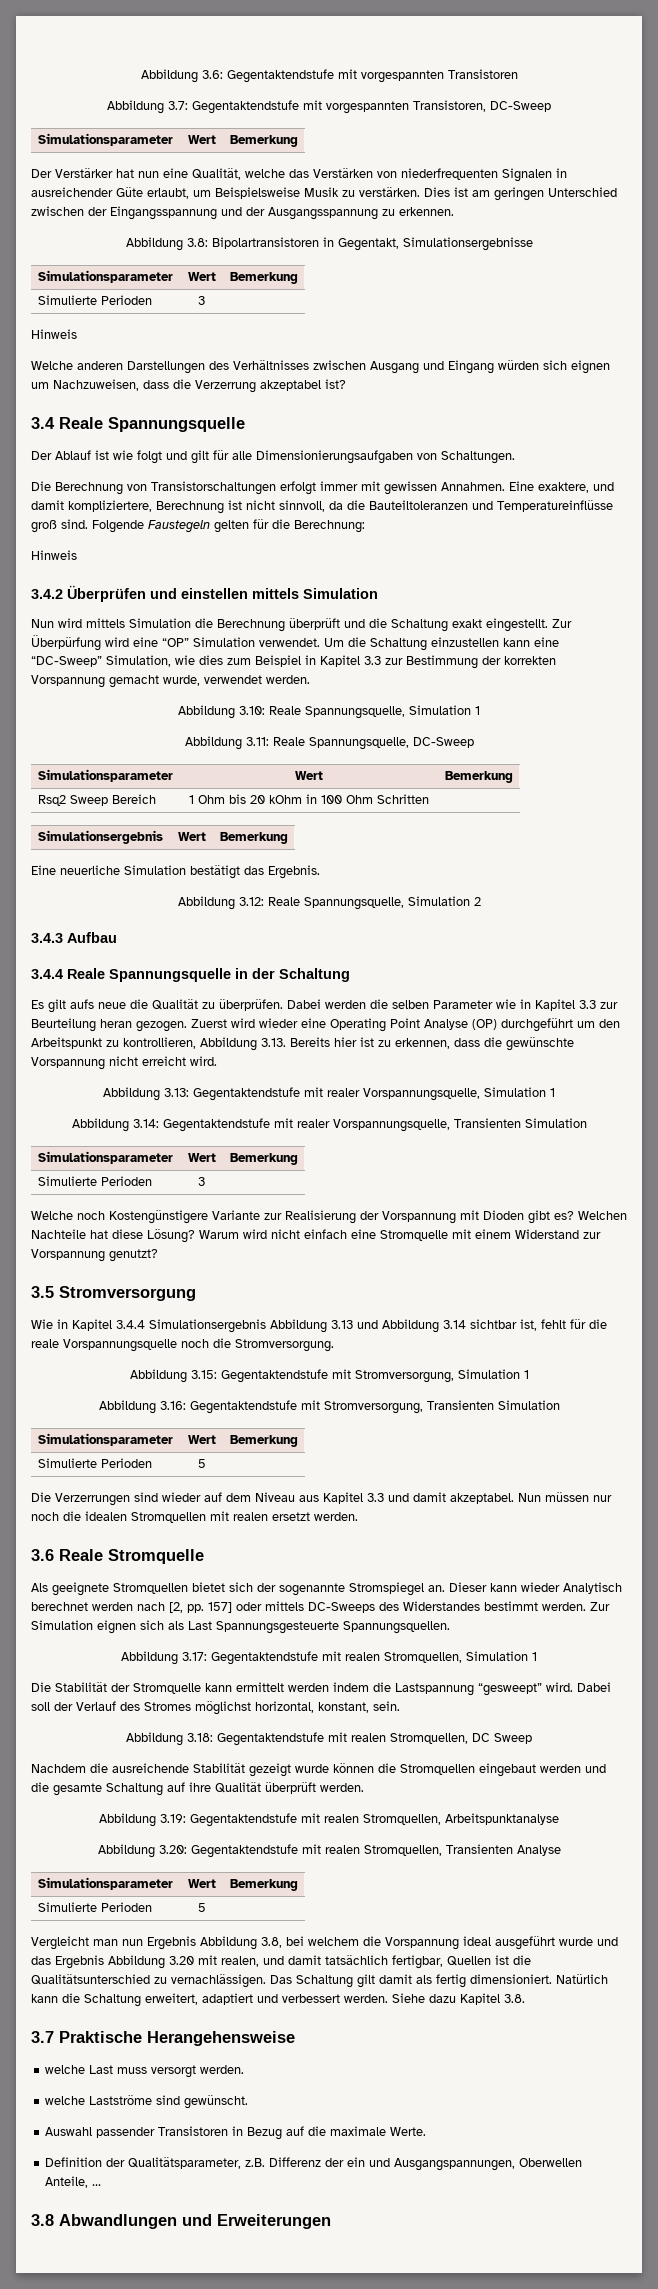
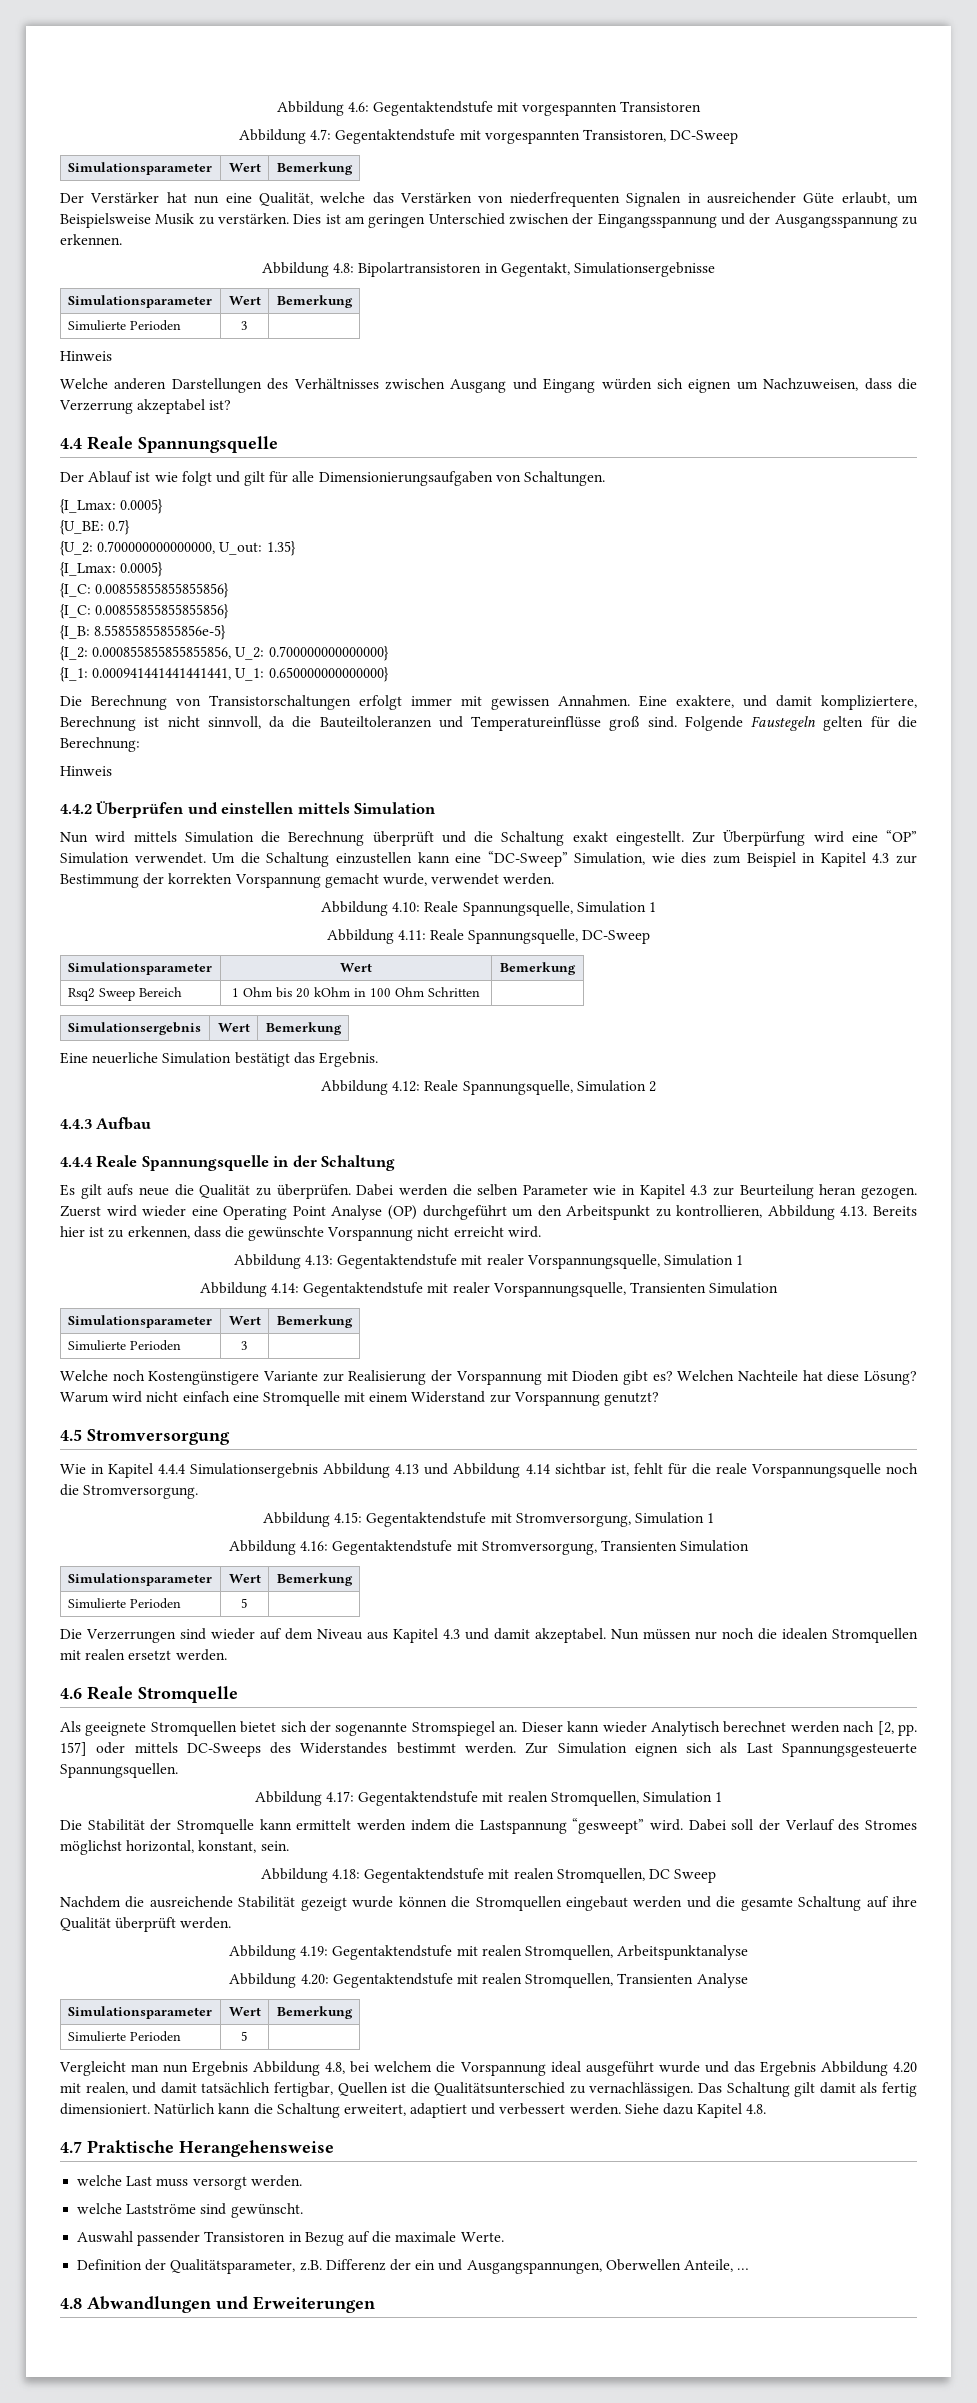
- Abbildung 3.6: Gegentaktendstufe mit vorgespannten Transistoren
+ Abbildung 4.6: Gegentaktendstufe mit vorgespannten Transistoren
- Abbildung 3.7: Gegentaktendstufe mit vorgespannten Transistoren, DC-Sweep
+ Abbildung 4.7: Gegentaktendstufe mit vorgespannten Transistoren, DC-Sweep
- Abbildung 3.8: Bipolartransistoren in Gegentakt, Simulationsergebnisse
+ Abbildung 4.8: Bipolartransistoren in Gegentakt, Simulationsergebnisse
- 3.4 Reale Spannungsquelle
+ 4.4 Reale Spannungsquelle
  Der Ablauf ist wie folgt und gilt für alle Dimensionierungsaufgaben von Schaltungen.
+ {I_Lmax: 0.0005}
+ {U_BE: 0.7}
+ {U_2: 0.700000000000000, U_out: 1.35}
+ {I_Lmax: 0.0005}
+ {I_C: 0.00855855855855856}
+ {I_C: 0.00855855855855856}
+ {I_B: 8.55855855855856e-5}
+ {I_2: 0.000855855855855856, U_2: 0.700000000000000}
+ {I_1: 0.000941441441441441, U_1: 0.650000000000000}
- 3.4.2 Überprüfen und einstellen mittels Simulation
+ 4.4.2 Überprüfen und einstellen mittels Simulation
- Um die Schaltung einzustellen kann eine “DC-Sweep” Simulation, wie dies zum Beispiel in Kapitel 3.3 zur Bestimmung der korrekten Vorspannung gemacht wurde, verwendet werden.
+ Um die Schaltung einzustellen kann eine “DC-Sweep” Simulation, wie dies zum Beispiel in Kapitel 4.3 zur Bestimmung der korrekten Vorspannung gemacht wurde, verwendet werden.
- Abbildung 3.10: Reale Spannungsquelle, Simulation 1
+ Abbildung 4.10: Reale Spannungsquelle, Simulation 1
- Abbildung 3.11: Reale Spannungsquelle, DC-Sweep
+ Abbildung 4.11: Reale Spannungsquelle, DC-Sweep
- Abbildung 3.12: Reale Spannungsquelle, Simulation 2
+ Abbildung 4.12: Reale Spannungsquelle, Simulation 2
- 3.4.3 Aufbau
+ 4.4.3 Aufbau
- 3.4.4 Reale Spannungsquelle in der Schaltung
+ 4.4.4 Reale Spannungsquelle in der Schaltung
- Dabei werden die selben Parameter wie in Kapitel 3.3 zur Beurteilung heran gezogen.
+ Dabei werden die selben Parameter wie in Kapitel 4.3 zur Beurteilung heran gezogen.
- Zuerst wird wieder eine Operating Point Analyse (OP) durchgeführt um den Arbeitspunkt zu kontrollieren, Abbildung 3.13. Bereits hier ist zu erkennen, dass die gewünschte Vorspannung nicht erreicht wird.
+ Zuerst wird wieder eine Operating Point Analyse (OP) durchgeführt um den Arbeitspunkt zu kontrollieren, Abbildung 4.13. Bereits hier ist zu erkennen, dass die gewünschte Vorspannung nicht erreicht wird.
- Abbildung 3.13: Gegentaktendstufe mit realer Vorspannungsquelle, Simulation 1
+ Abbildung 4.13: Gegentaktendstufe mit realer Vorspannungsquelle, Simulation 1
- Abbildung 3.14: Gegentaktendstufe mit realer Vorspannungsquelle, Transienten Simulation
+ Abbildung 4.14: Gegentaktendstufe mit realer Vorspannungsquelle, Transienten Simulation
- 3.5 Stromversorgung
+ 4.5 Stromversorgung
- Wie in Kapitel 3.4.4 Simulationsergebnis Abbildung 3.13 und Abbildung 3.14 sichtbar ist, fehlt für die reale Vorspannungsquelle noch die Stromversorgung.
+ Wie in Kapitel 4.4.4 Simulationsergebnis Abbildung 4.13 und Abbildung 4.14 sichtbar ist, fehlt für die reale Vorspannungsquelle noch die Stromversorgung.
- Abbildung 3.15: Gegentaktendstufe mit Stromversorgung, Simulation 1
+ Abbildung 4.15: Gegentaktendstufe mit Stromversorgung, Simulation 1
- Abbildung 3.16: Gegentaktendstufe mit Stromversorgung, Transienten Simulation
+ Abbildung 4.16: Gegentaktendstufe mit Stromversorgung, Transienten Simulation
- Die Verzerrungen sind wieder auf dem Niveau aus Kapitel 3.3 und damit akzeptabel.
+ Die Verzerrungen sind wieder auf dem Niveau aus Kapitel 4.3 und damit akzeptabel.
- 3.6 Reale Stromquelle
+ 4.6 Reale Stromquelle
- Abbildung 3.17: Gegentaktendstufe mit realen Stromquellen, Simulation 1
+ Abbildung 4.17: Gegentaktendstufe mit realen Stromquellen, Simulation 1
- Abbildung 3.18: Gegentaktendstufe mit realen Stromquellen, DC Sweep
+ Abbildung 4.18: Gegentaktendstufe mit realen Stromquellen, DC Sweep
- Abbildung 3.19: Gegentaktendstufe mit realen Stromquellen, Arbeitspunktanalyse
+ Abbildung 4.19: Gegentaktendstufe mit realen Stromquellen, Arbeitspunktanalyse
- Abbildung 3.20: Gegentaktendstufe mit realen Stromquellen, Transienten Analyse
+ Abbildung 4.20: Gegentaktendstufe mit realen Stromquellen, Transienten Analyse
- Vergleicht man nun Ergebnis Abbildung 3.8, bei welchem die Vorspannung ideal ausgeführt wurde und das Ergebnis Abbildung 3.20 mit realen, und damit tatsächlich fertigbar, Quellen ist die Qualitätsunterschied zu vernachlässigen.
+ Vergleicht man nun Ergebnis Abbildung 4.8, bei welchem die Vorspannung ideal ausgeführt wurde und das Ergebnis Abbildung 4.20 mit realen, und damit tatsächlich fertigbar, Quellen ist die Qualitätsunterschied zu vernachlässigen.
- Siehe dazu Kapitel 3.8.
- 3.7 Praktische Herangehensweise
+ Siehe dazu Kapitel 4.8.
+ 4.7 Praktische Herangehensweise
- 3.8 Abwandlungen und Erweiterungen
+ 4.8 Abwandlungen und Erweiterungen

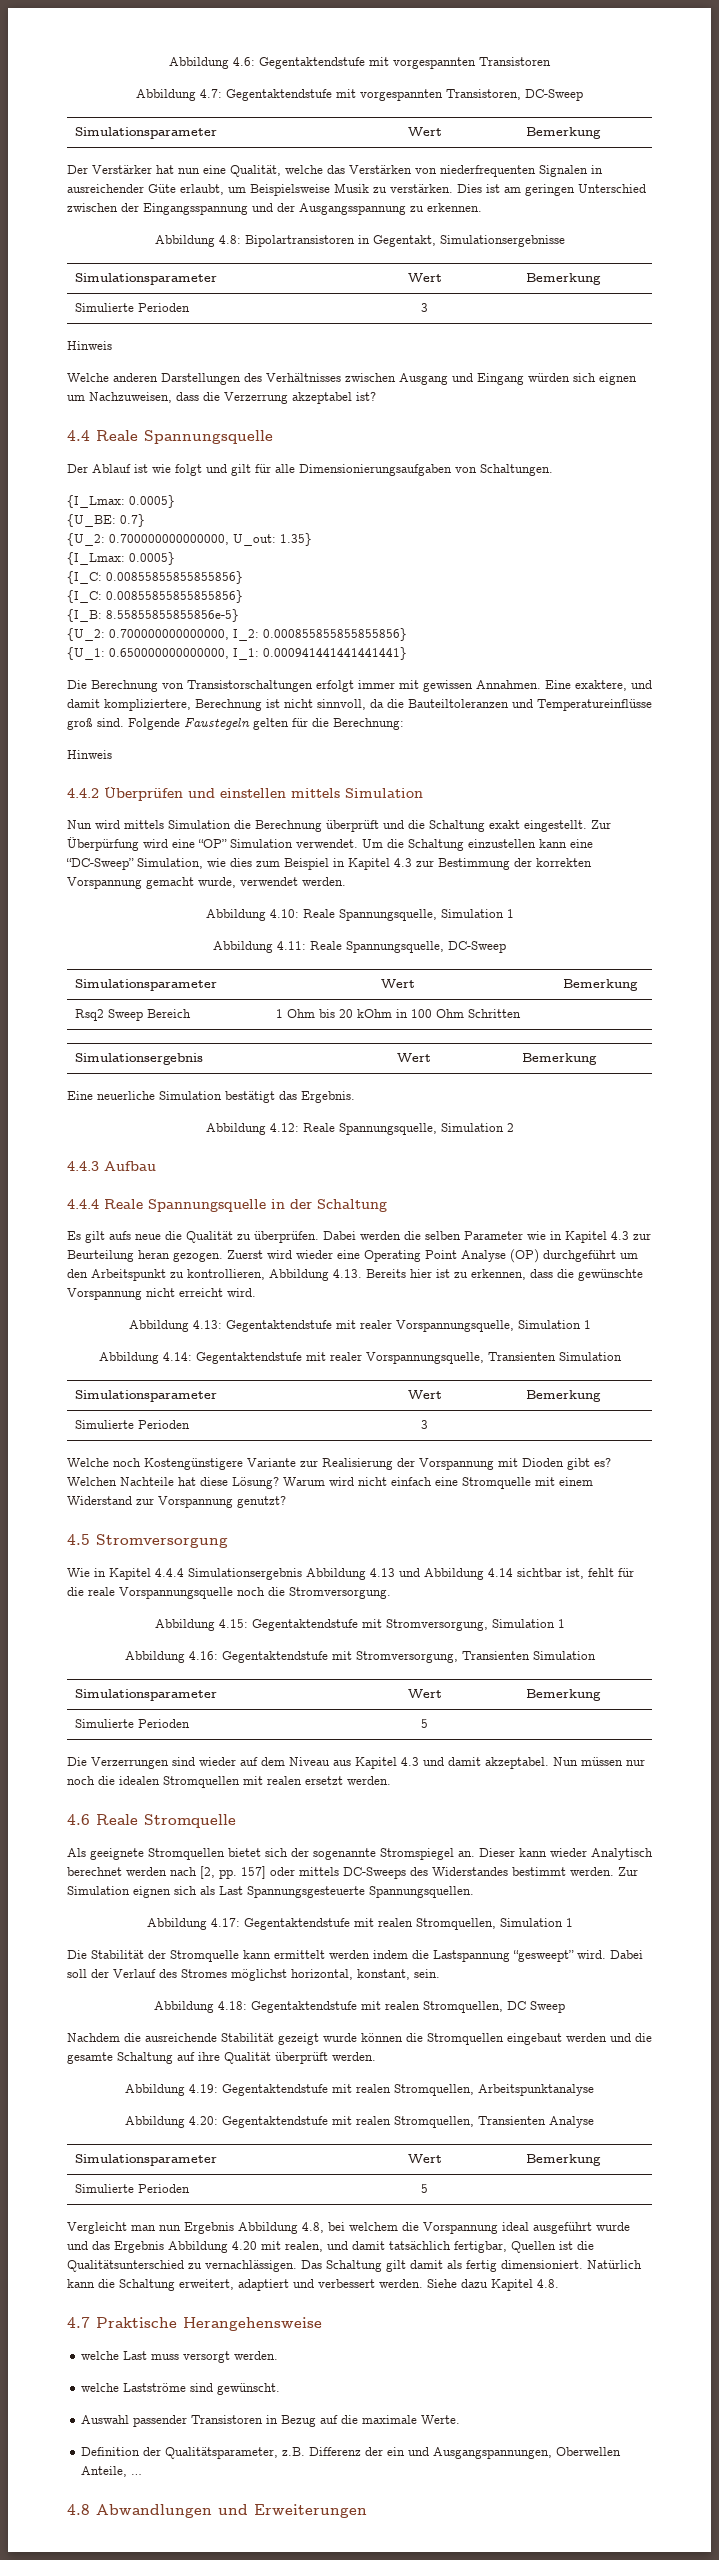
- {I_2: 0.000855855855855856, U_2: 0.700000000000000}
- {I_1: 0.000941441441441441, U_1: 0.650000000000000}
+ {U_2: 0.700000000000000, I_2: 0.000855855855855856}
+ {U_1: 0.650000000000000, I_1: 0.000941441441441441}

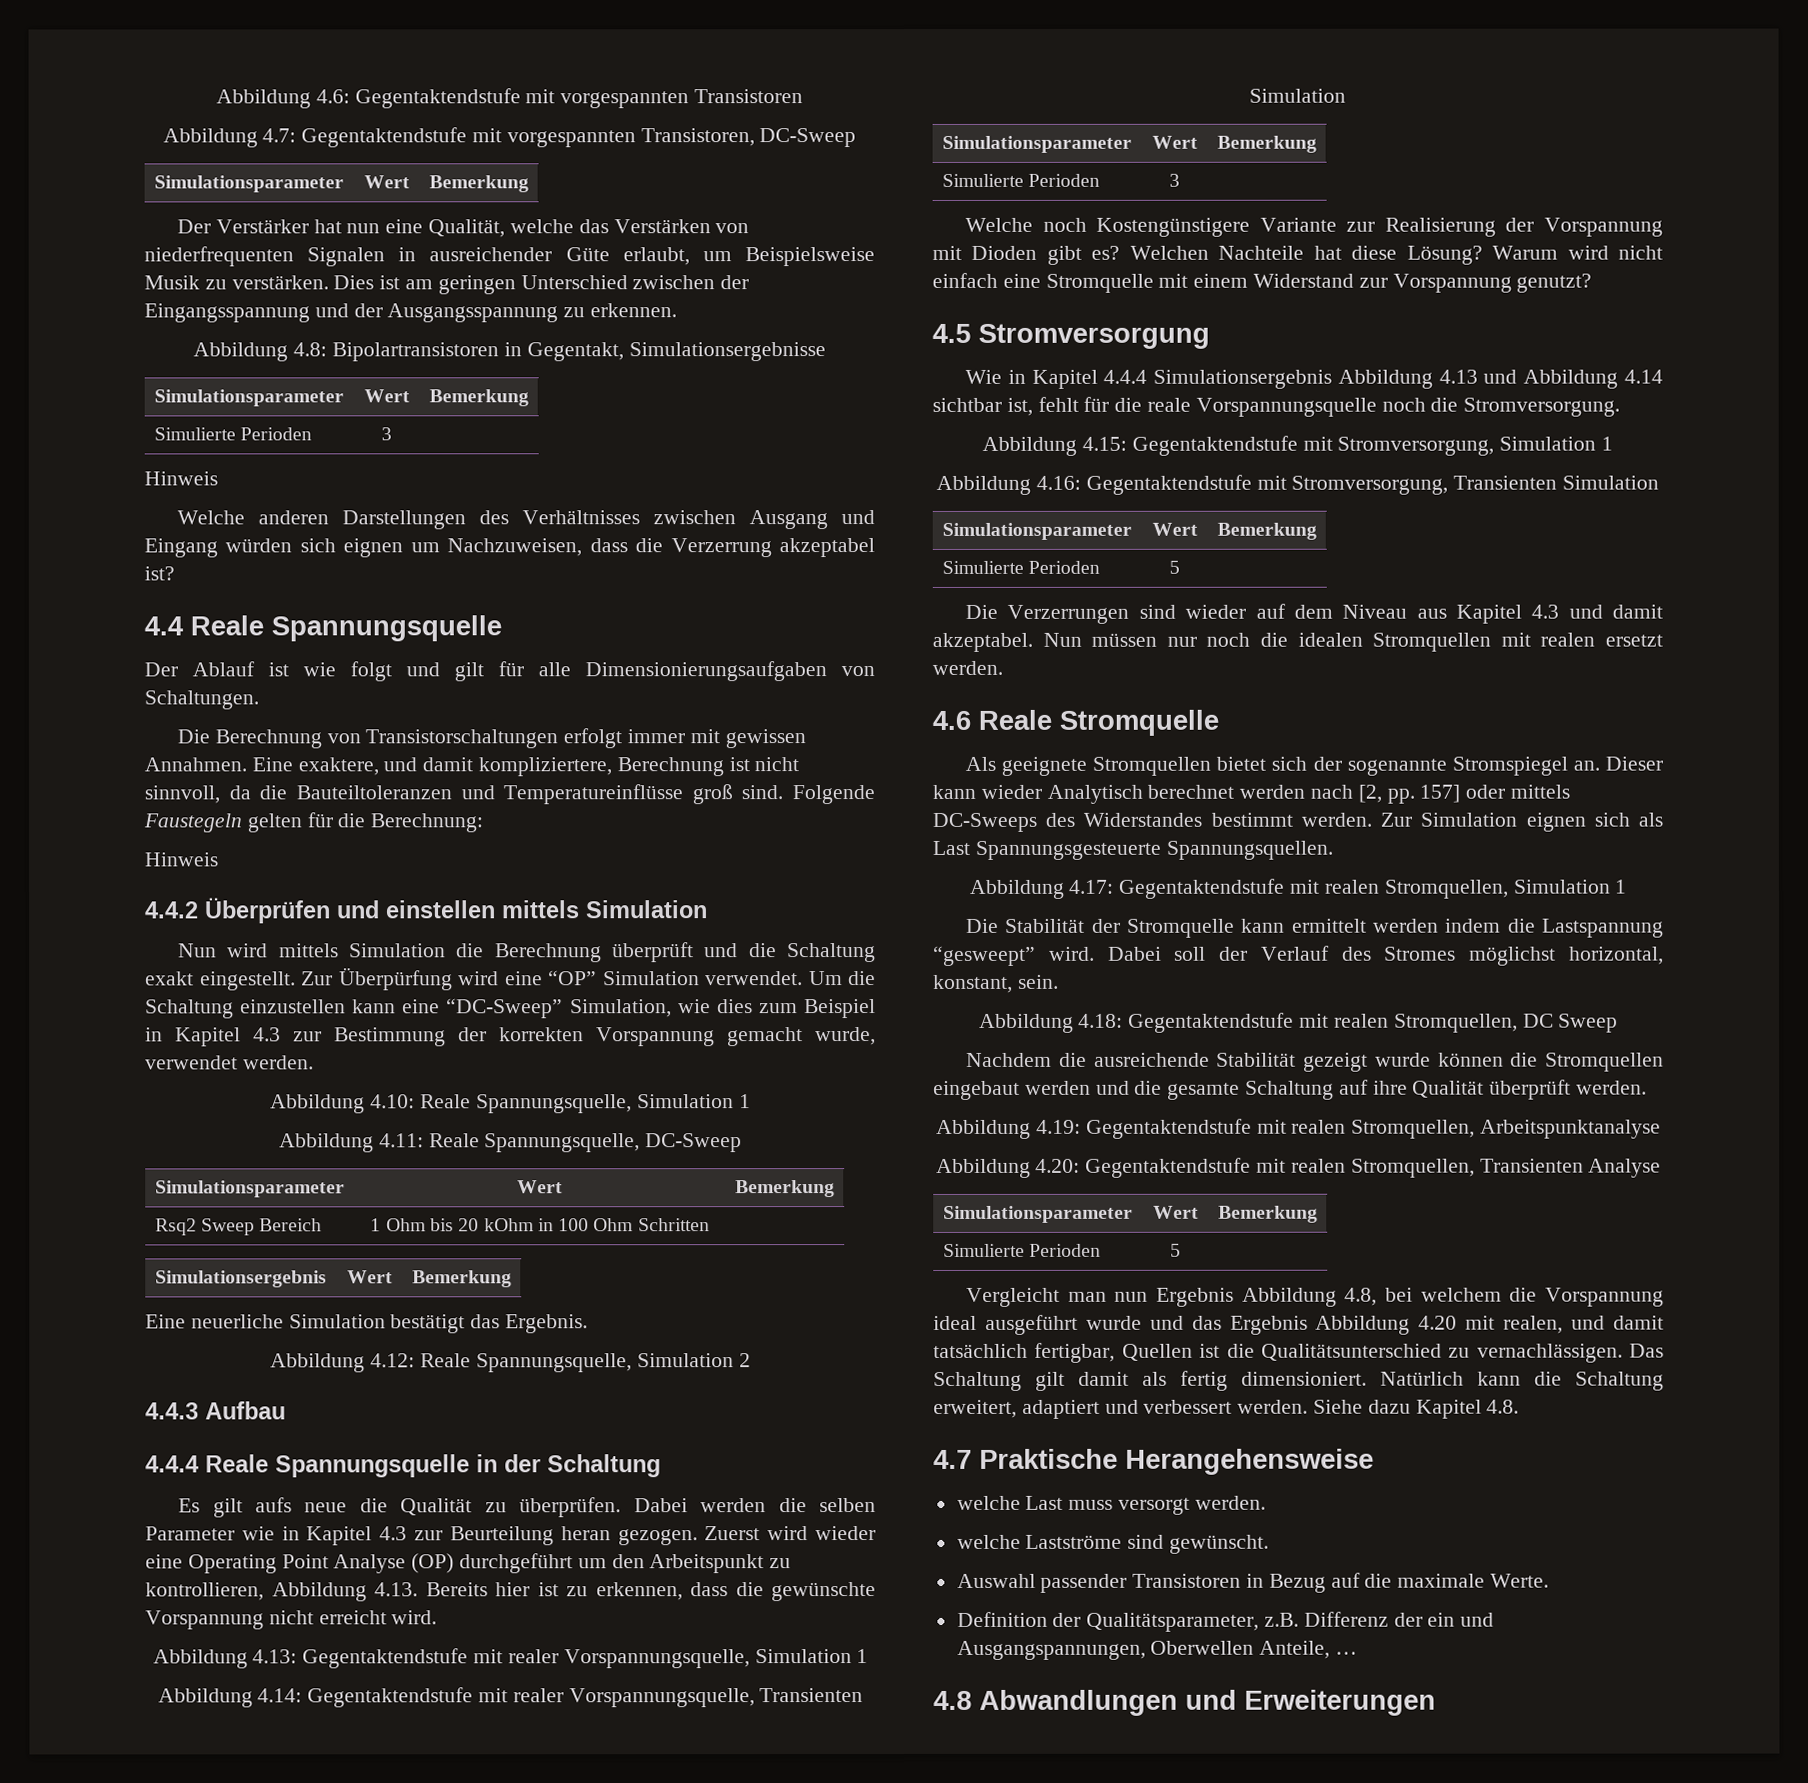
  Der Ablauf ist wie folgt und gilt für alle Dimensionierungsaufgaben von Schaltungen.
- {I_Lmax: 0.0005}
- {U_BE: 0.7}
- {U_2: 0.700000000000000, U_out: 1.35}
- {I_Lmax: 0.0005}
- {I_C: 0.00855855855855856}
- {I_C: 0.00855855855855856}
- {I_B: 8.55855855855856e-5}
- {U_2: 0.700000000000000, I_2: 0.000855855855855856}
- {U_1: 0.650000000000000, I_1: 0.000941441441441441}

